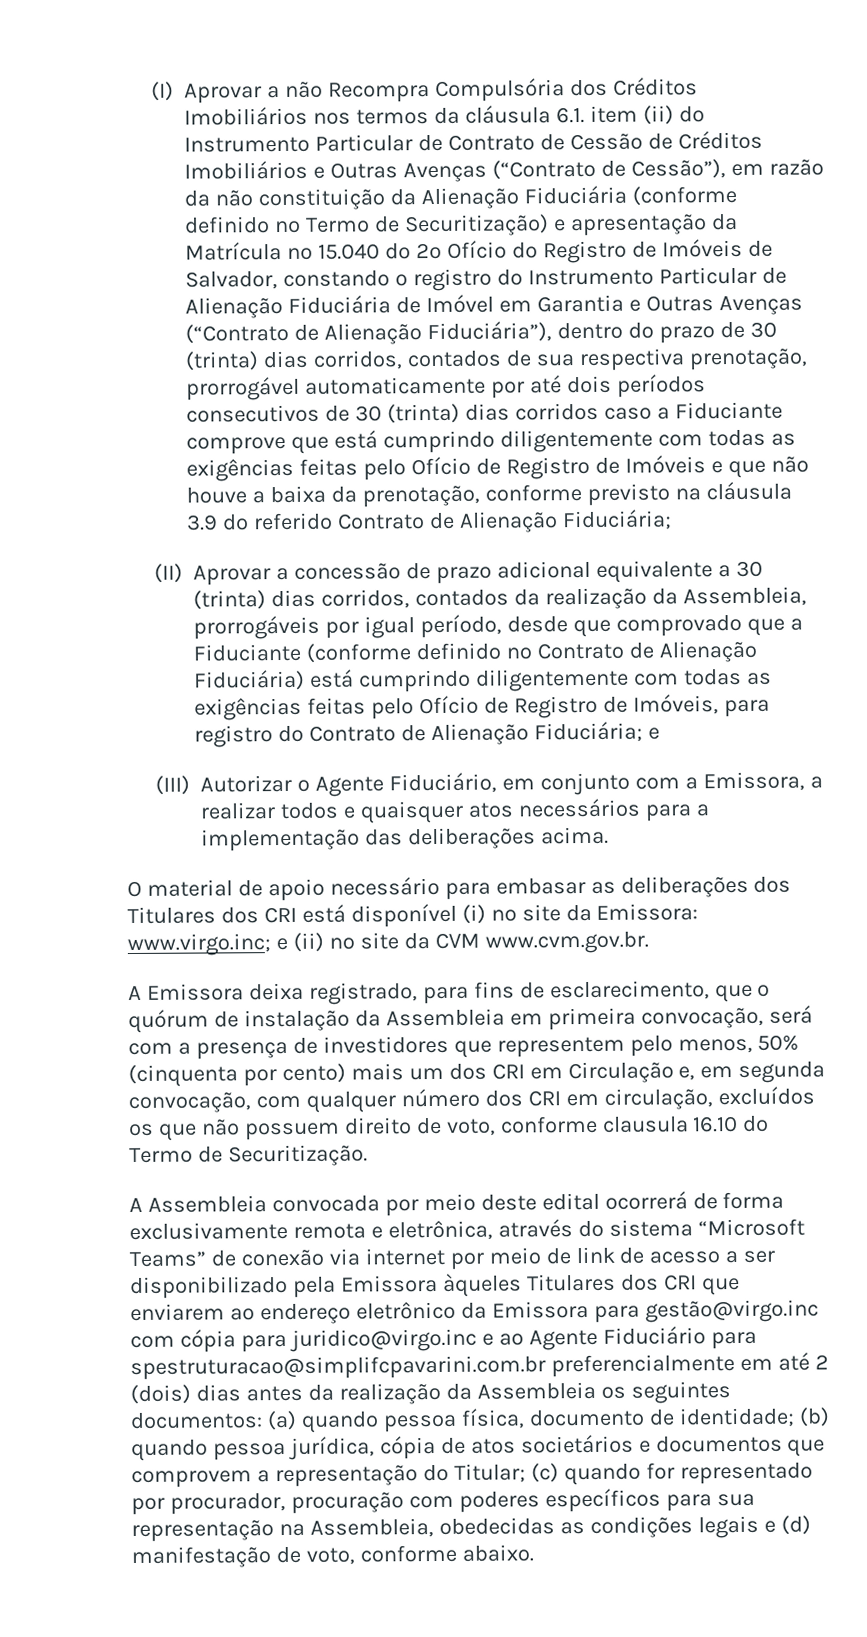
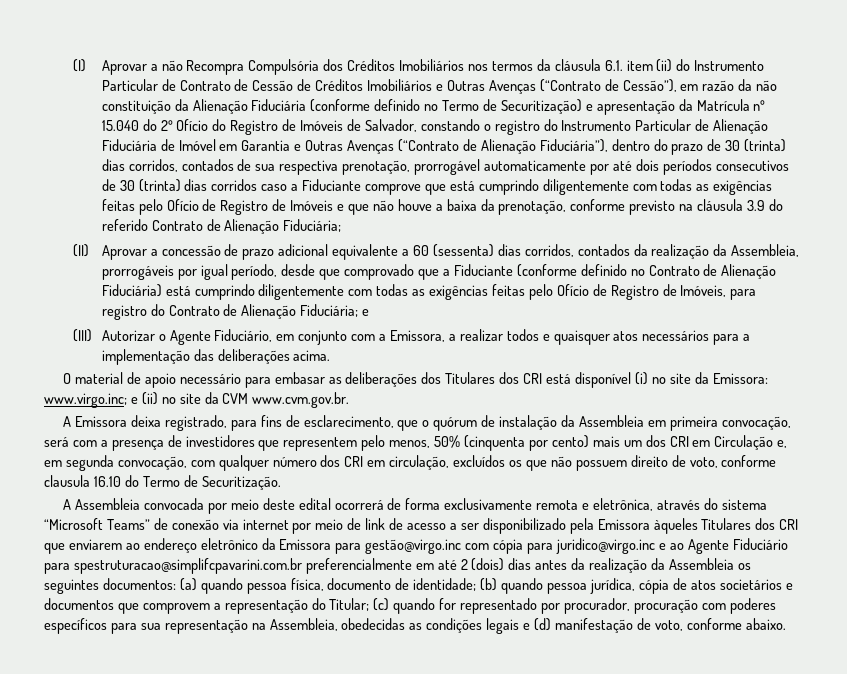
- (II) Aprovar a concessão de prazo adicional equivalente a 30 (trinta) dias corridos, contados da realização da Assembleia, prorrogáveis por igual período, desde que comprovado que a Fiduciante (conforme definido no Contrato de Alienação Fiduciária) está cumprindo diligentemente com todas as exigências feitas pelo Ofício de Registro de Imóveis, para registro do Contrato de Alienação Fiduciária; e
+ (II) Aprovar a concessão de prazo adicional equivalente a 60 (sessenta) dias corridos, contados da realização da Assembleia, prorrogáveis por igual período, desde que comprovado que a Fiduciante (conforme definido no Contrato de Alienação Fiduciária) está cumprindo diligentemente com todas as exigências feitas pelo Ofício de Registro de Imóveis, para registro do Contrato de Alienação Fiduciária; e

